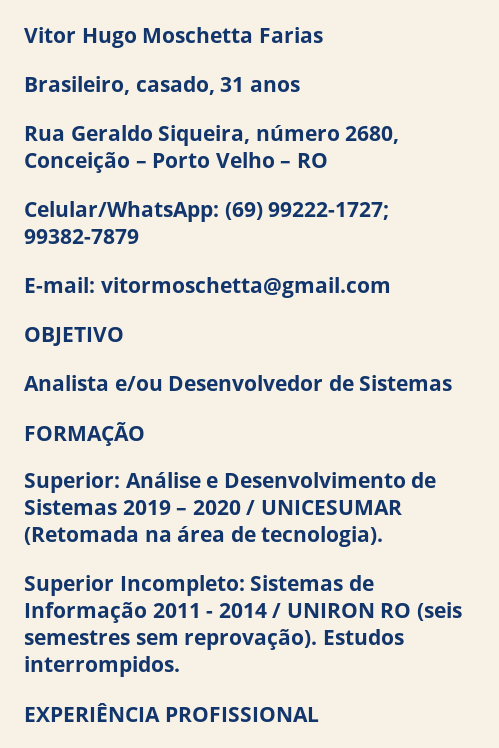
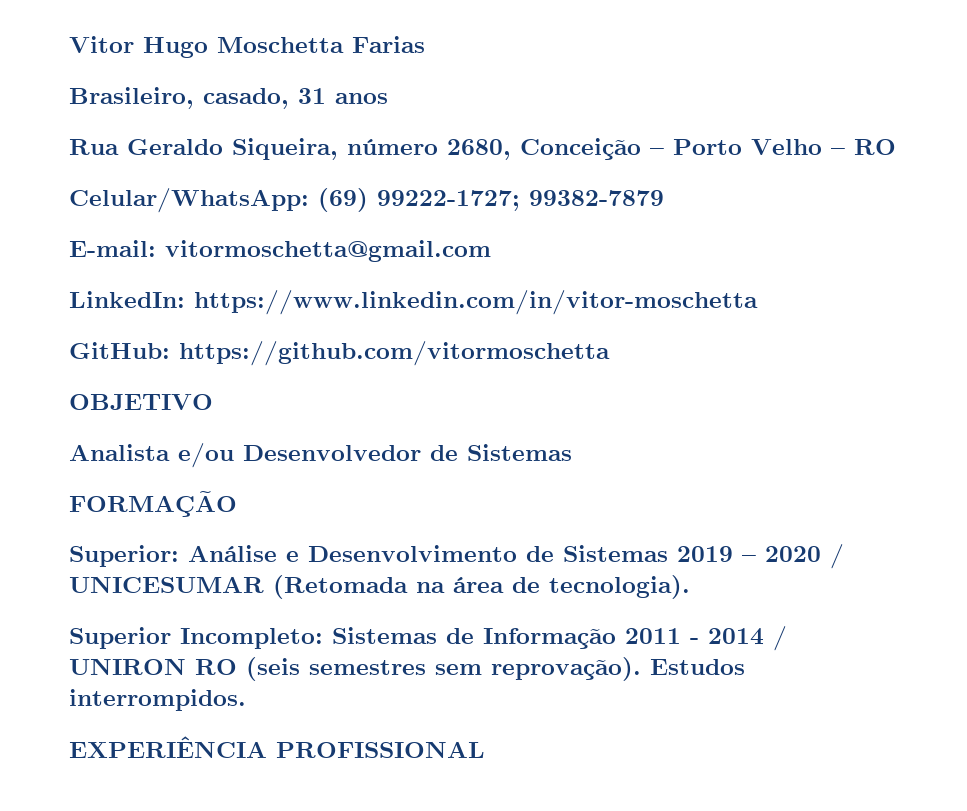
+ LinkedIn: https://www.linkedin.com/in/vitor-moschetta
+ GitHub: https://github.com/vitormoschetta

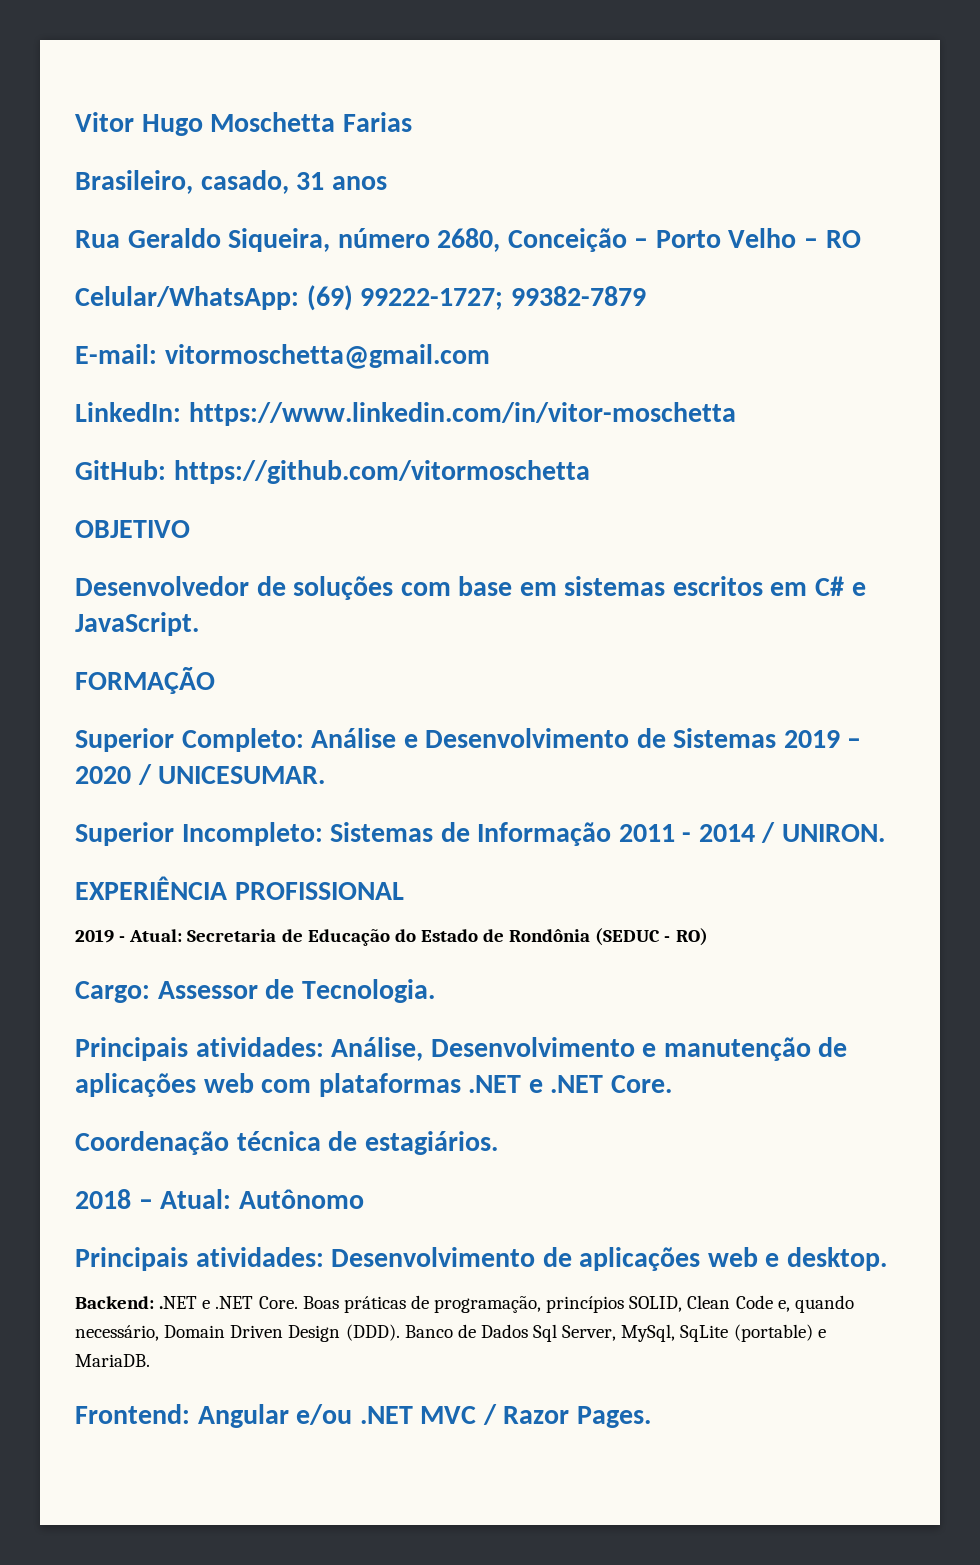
- Analista e/ou Desenvolvedor de Sistemas
+ Desenvolvedor de soluções com base em sistemas escritos em C# e JavaScript.
- Superior: Análise e Desenvolvimento de Sistemas 2019 – 2020 / UNICESUMAR (Retomada na área de tecnologia).
+ Superior Completo: Análise e Desenvolvimento de Sistemas 2019 – 2020 / UNICESUMAR.
- Superior Incompleto: Sistemas de Informação 2011 - 2014 / UNIRON RO (seis semestres sem reprovação). Estudos interrompidos.
+ Superior Incompleto: Sistemas de Informação 2011 - 2014 / UNIRON.
  EXPERIÊNCIA PROFISSIONAL
+ 2019 - Atual: Secretaria de Educação do Estado de Rondônia (SEDUC - RO)
+ Cargo: Assessor de Tecnologia.
+ Principais atividades: Análise, Desenvolvimento e manutenção de aplicações web com plataformas .NET e .NET Core.
+ Coordenação técnica de estagiários.
+ 2018 – Atual: Autônomo
+ Principais atividades: Desenvolvimento de aplicações web e desktop.
+ Backend: .NET e .NET Core. Boas práticas de programação, princípios SOLID, Clean Code e, quando necessário, Domain Driven Design (DDD). Banco de Dados Sql Server, MySql, SqLite (portable) e MariaDB.
+ Frontend: Angular e/ou .NET MVC / Razor Pages.

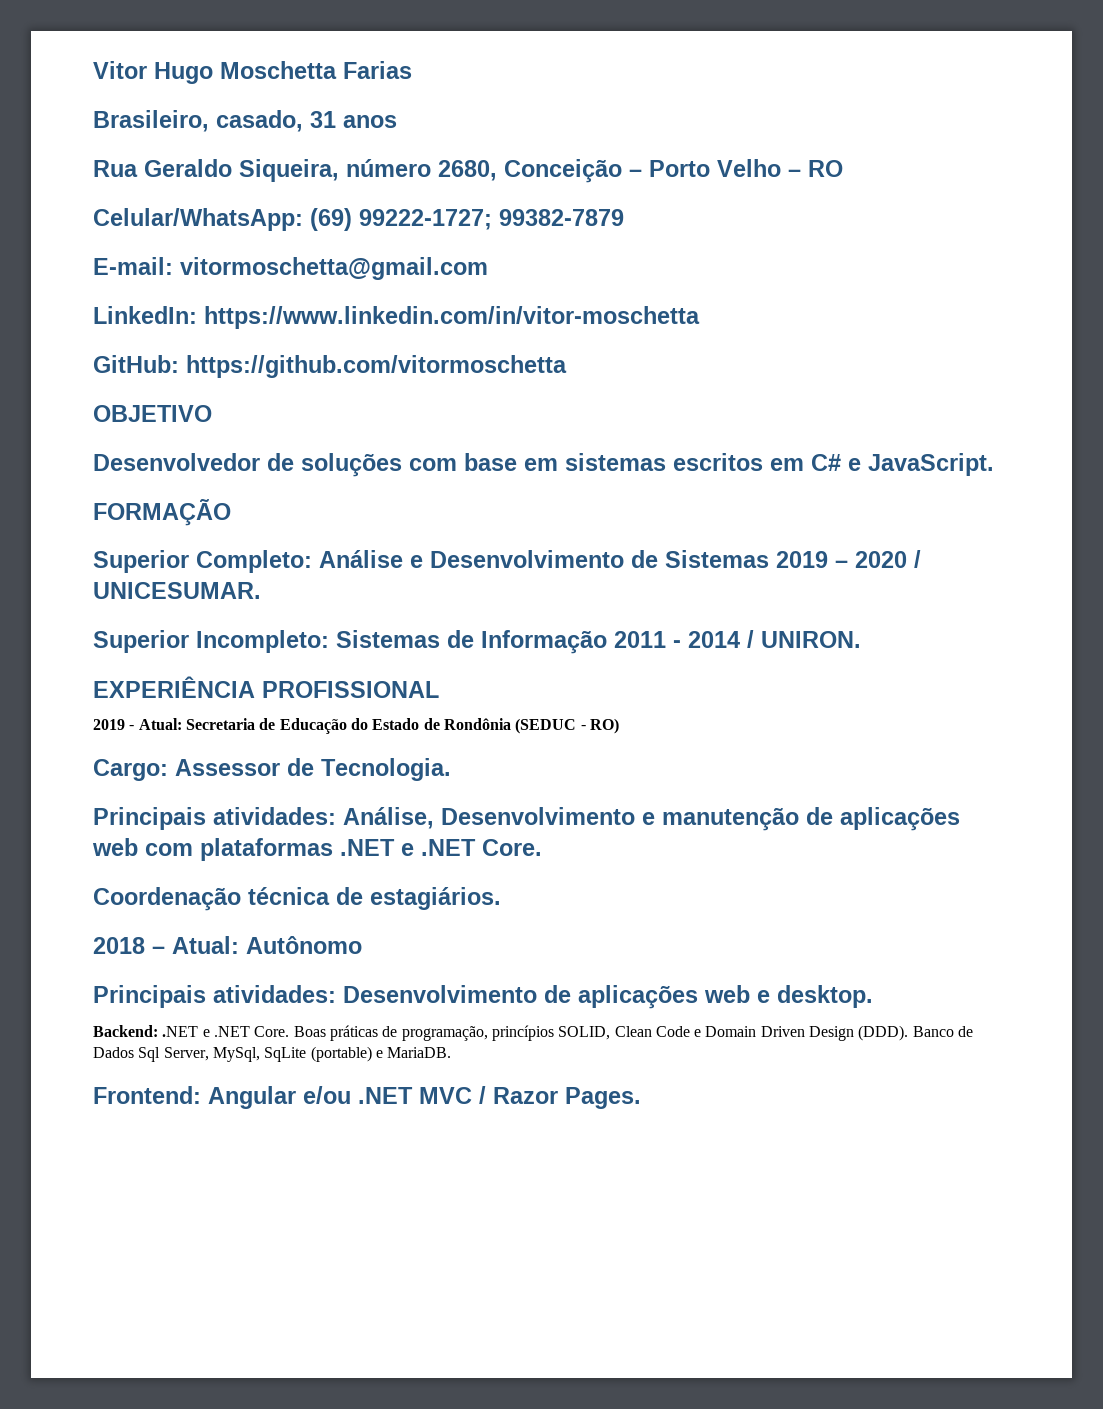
- Boas práticas de programação, princípios SOLID, Clean Code e, quando necessário, Domain Driven Design (DDD).
+ Boas práticas de programação, princípios SOLID, Clean Code e Domain Driven Design (DDD).

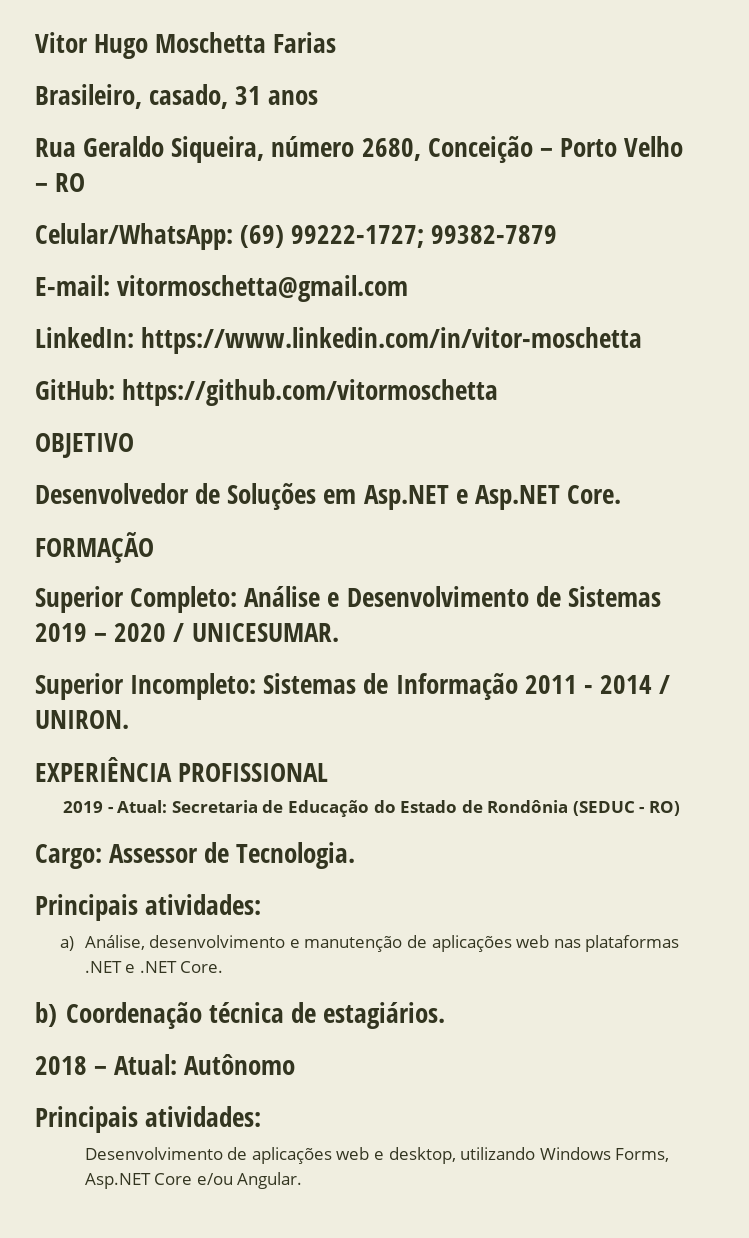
- Desenvolvedor de soluções com base em sistemas escritos em C# e JavaScript.
+ Desenvolvedor de Soluções em Asp.NET e Asp.NET Core.
  Cargo: Assessor de Tecnologia.
- Principais atividades: Análise, Desenvolvimento e manutenção de aplicações web com plataformas .NET e .NET Core.
+ Principais atividades:
+ a) Análise, desenvolvimento e manutenção de aplicações web nas plataformas .NET e .NET Core.
- Coordenação técnica de estagiários.
+ b) Coordenação técnica de estagiários.
  2018 – Atual: Autônomo
- Principais atividades: Desenvolvimento de aplicações web e desktop.
- Backend: .NET e .NET Core. Boas práticas de programação, princípios SOLID, Clean Code e Domain Driven Design (DDD). Banco de Dados Sql Server, MySql, SqLite (portable) e MariaDB.
- Frontend: Angular e/ou .NET MVC / Razor Pages.
+ Principais atividades:
+ Desenvolvimento de aplicações web e desktop, utilizando Windows Forms, Asp.NET Core e/ou Angular.

